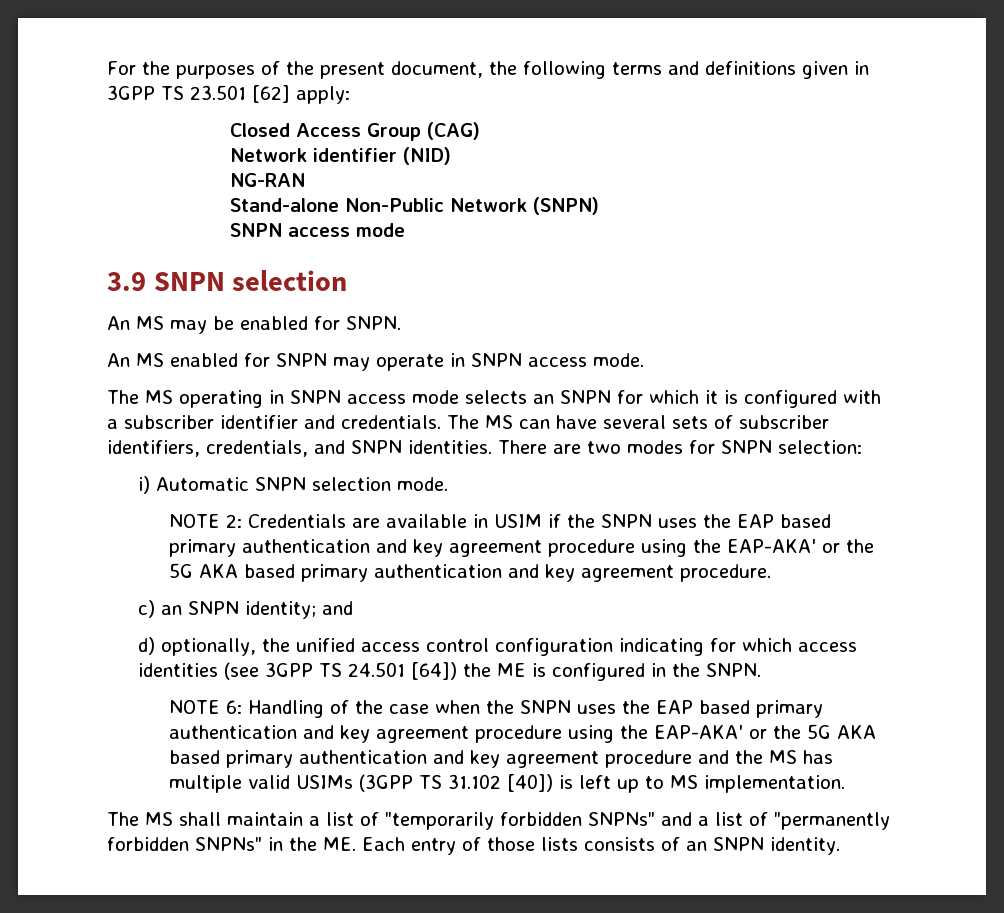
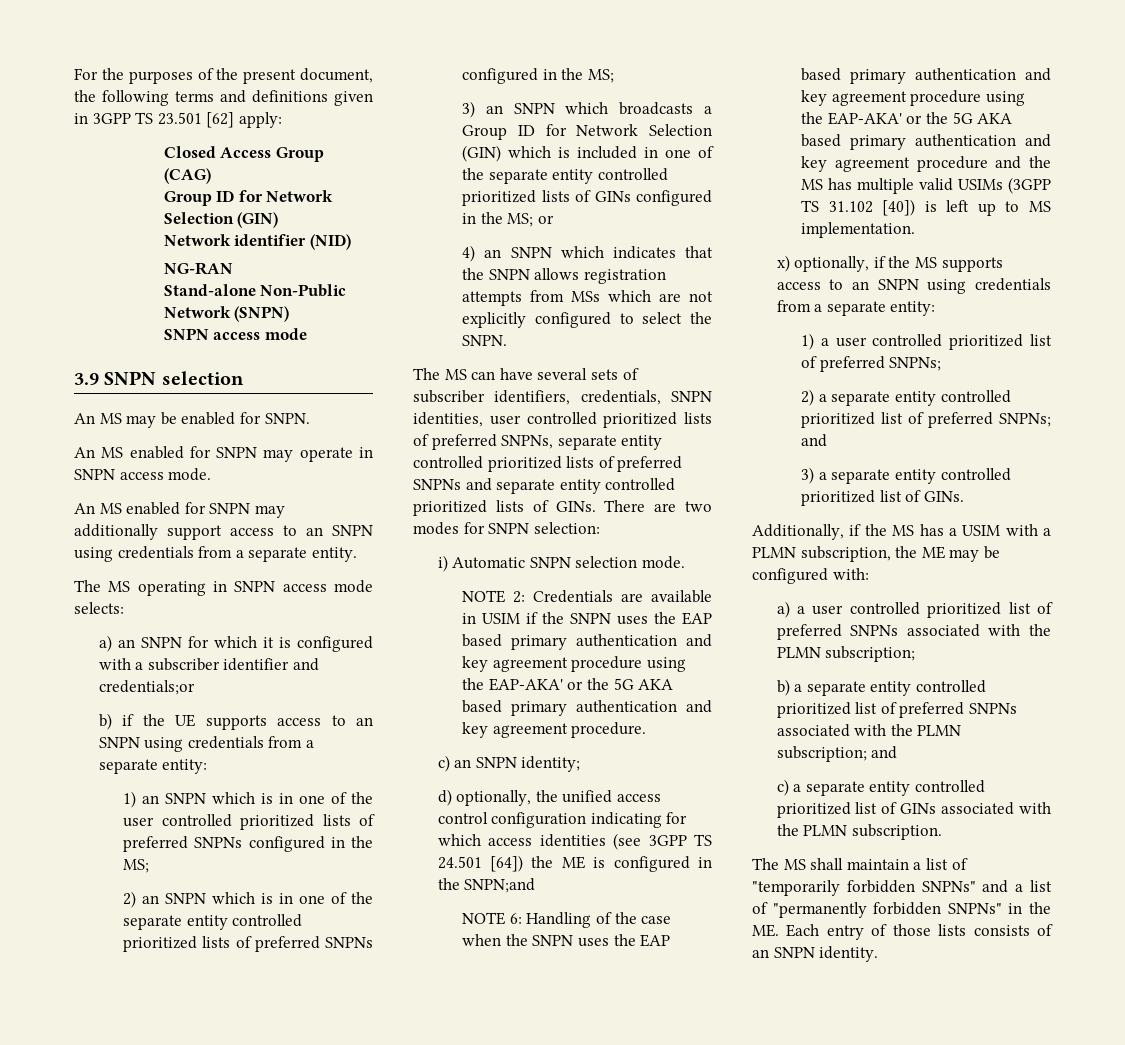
  Closed Access Group (CAG)
+ Group ID for Network Selection (GIN)
+ An MS enabled for SNPN may additionally support access to an SNPN using credentials from a separate entity.
- The MS operating in SNPN access mode selects an SNPN for which it is configured with a subscriber identifier and credentials. The MS can have several sets of subscriber identifiers, credentials, and SNPN identities.
+ The MS operating in SNPN access mode selects:
+ a) an SNPN for which it is configured with a subscriber identifier and credentials;or
+ b) if the UE supports access to an SNPN using credentials from a separate entity:
+ 1) an SNPN which is in one of the user controlled prioritized lists of preferred SNPNs configured in the MS;
+ 2) an SNPN which is in one of the separate entity controlled prioritized lists of preferred SNPNs configured in the MS;
+ 3) an SNPN which broadcasts a Group ID for Network Selection (GIN) which is included in one of the separate entity controlled prioritized lists of GINs configured in the MS; or
+ 4) an SNPN which indicates that the SNPN allows registration attempts from MSs which are not explicitly configured to select the SNPN.
+ The MS can have several sets of subscriber identifiers, credentials, SNPN identities, user controlled prioritized lists of preferred SNPNs, separate entity controlled prioritized lists of preferred SNPNs and separate entity controlled prioritized lists of GINs.
- c) an SNPN identity; and
+ c) an SNPN identity;
- d) optionally, the unified access control configuration indicating for which access identities (see 3GPP TS 24.501 [64]) the ME is configured in the SNPN.
+ d) optionally, the unified access control configuration indicating for which access identities (see 3GPP TS 24.501 [64]) the ME is configured in the SNPN;and
+ x) optionally, if the MS supports access to an SNPN using credentials from a separate entity:
+ 1) a user controlled prioritized list of preferred SNPNs;
+ 2) a separate entity controlled prioritized list of preferred SNPNs; and
+ 3) a separate entity controlled prioritized list of GINs.
+ Additionally, if the MS has a USIM with a PLMN subscription, the ME may be configured with:
+ a) a user controlled prioritized list of preferred SNPNs associated with the PLMN subscription;
+ b) a separate entity controlled prioritized list of preferred SNPNs associated with the PLMN subscription; and
+ c) a separate entity controlled prioritized list of GINs associated with the PLMN subscription.

